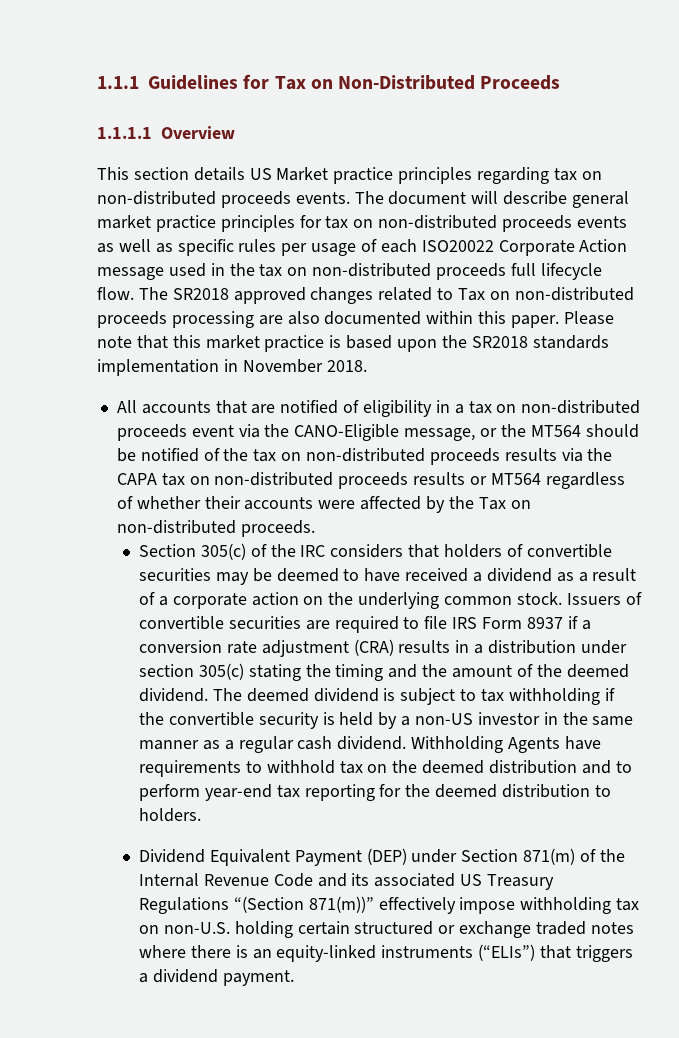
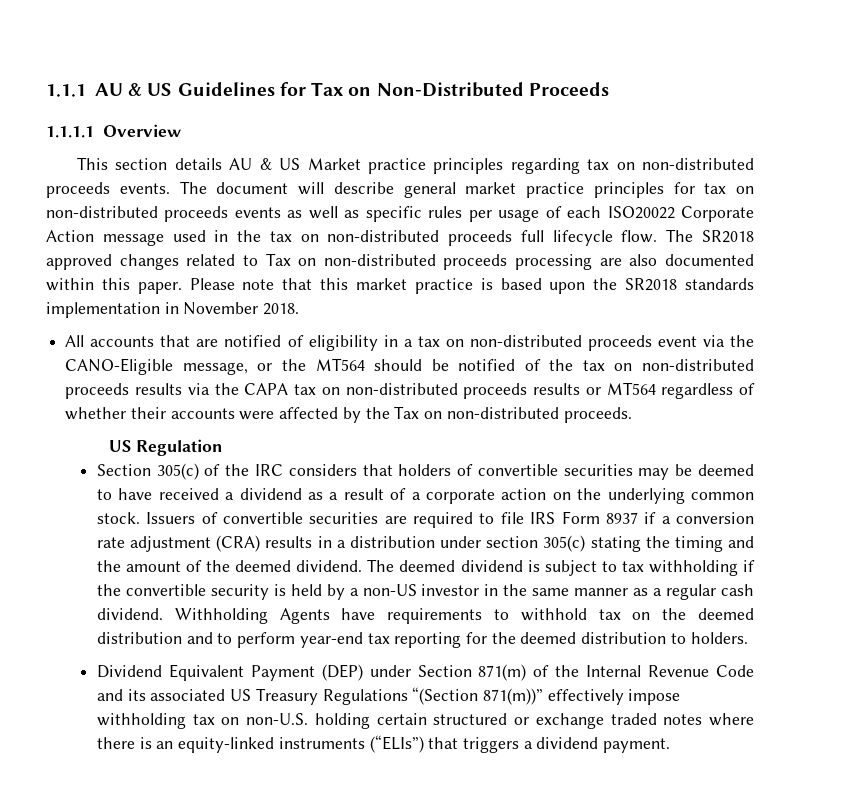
- 1.1.1 Guidelines for Tax on Non-Distributed Proceeds
+ 1.1.1 AU & US Guidelines for Tax on Non-Distributed Proceeds
- This section details US Market practice principles regarding tax on non-distributed proceeds events.
+ This section details AU & US Market practice principles regarding tax on non-distributed proceeds events.
+ US Regulation

